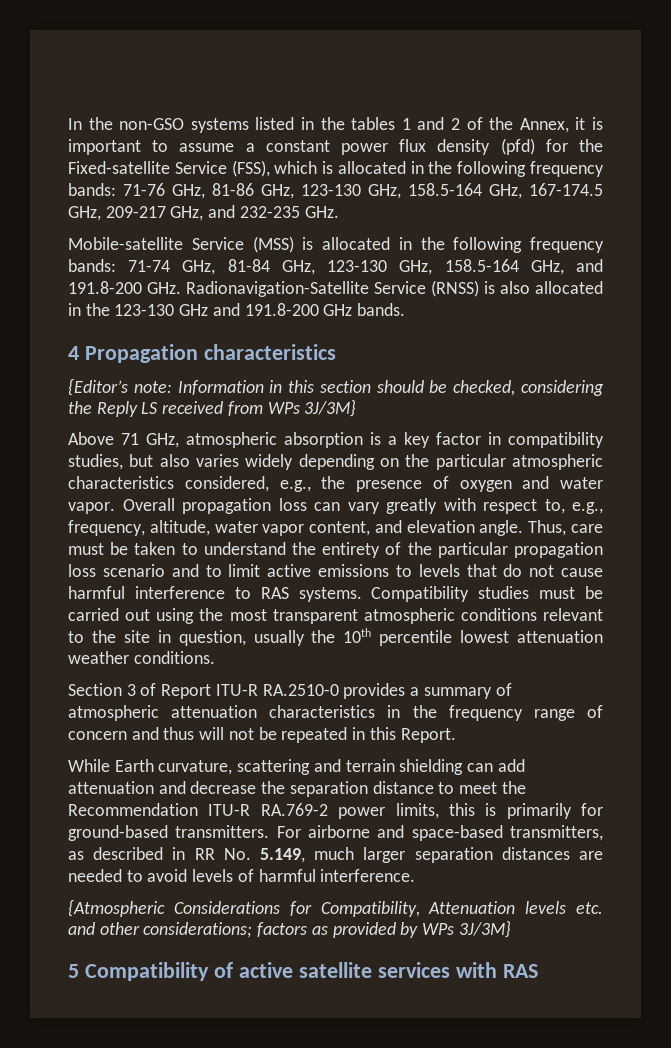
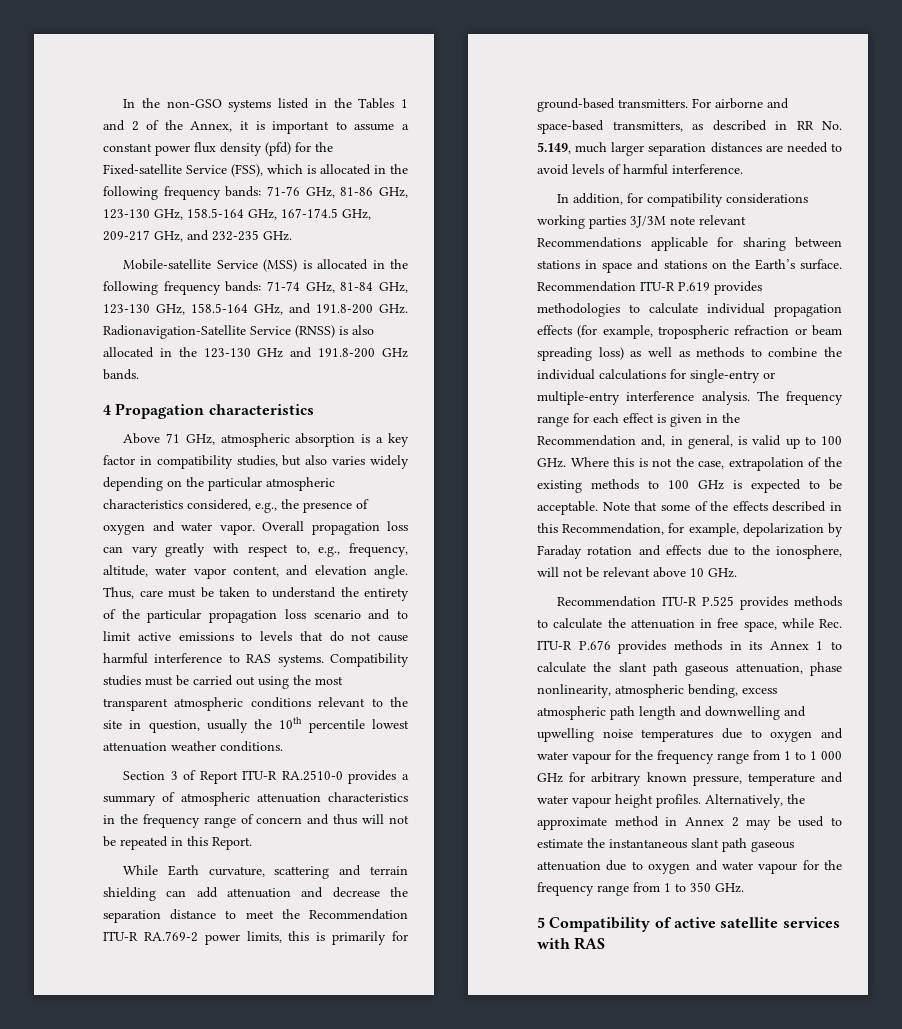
- In the non-GSO systems listed in the tables 1 and 2 of the Annex, it is important to assume a constant power flux density (pfd) for the Fixed-satellite Service (FSS), which is allocated in the following frequency bands: 71-76 GHz, 81-86 GHz, 123-130 GHz, 158.5-164 GHz, 167-174.5 GHz, 209-217 GHz, and 232-235 GHz.
+ In the non-GSO systems listed in the Tables 1 and 2 of the Annex, it is important to assume a constant power flux density (pfd) for the Fixed-satellite Service (FSS), which is allocated in the following frequency bands: 71-76 GHz, 81-86 GHz, 123-130 GHz, 158.5-164 GHz, 167-174.5 GHz, 209-217 GHz, and 232-235 GHz.
- {Editor’s note: Information in this section should be checked, considering the Reply LS received from WPs 3J/3M}
- {Atmospheric Considerations for Compatibility, Attenuation levels etc. and other considerations; factors as provided by WPs 3J/3M}
+ In addition, for compatibility considerations working parties 3J/3M note relevant Recommendations applicable for sharing between stations in space and stations on the Earth’s surface. Recommendation ITU-R P.619 provides methodologies to calculate individual propagation effects (for example, tropospheric refraction or beam spreading loss) as well as methods to combine the individual calculations for single-entry or multiple-entry interference analysis. The frequency range for each effect is given in the Recommendation and, in general, is valid up to 100 GHz. Where this is not the case, extrapolation of the existing methods to 100 GHz is expected to be acceptable. Note that some of the effects described in this Recommendation, for example, depolarization by Faraday rotation and effects due to the ionosphere, will not be relevant above 10 GHz.
+ Recommendation ITU-R P.525 provides methods to calculate the attenuation in free space, while Rec. ITU-R P.676 provides methods in its Annex 1 to calculate the slant path gaseous attenuation, phase nonlinearity, atmospheric bending, excess atmospheric path length and downwelling and upwelling noise temperatures due to oxygen and water vapour for the frequency range from 1 to 1 000 GHz for arbitrary known pressure, temperature and water vapour height profiles. Alternatively, the approximate method in Annex 2 may be used to estimate the instantaneous slant path gaseous attenuation due to oxygen and water vapour for the frequency range from 1 to 350 GHz.

